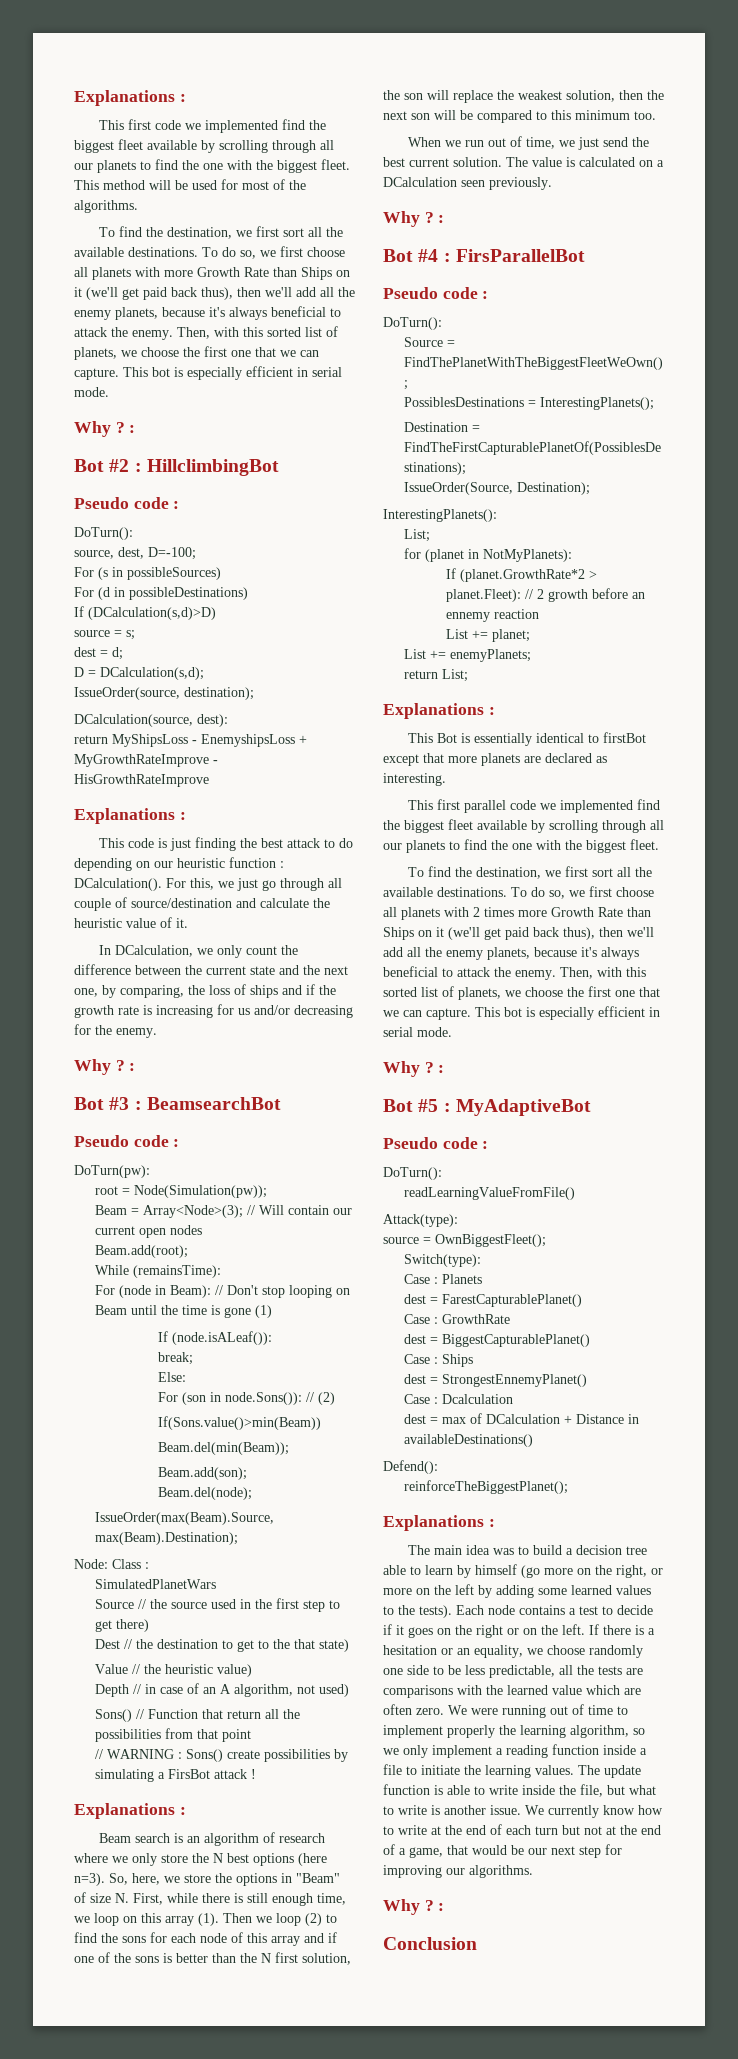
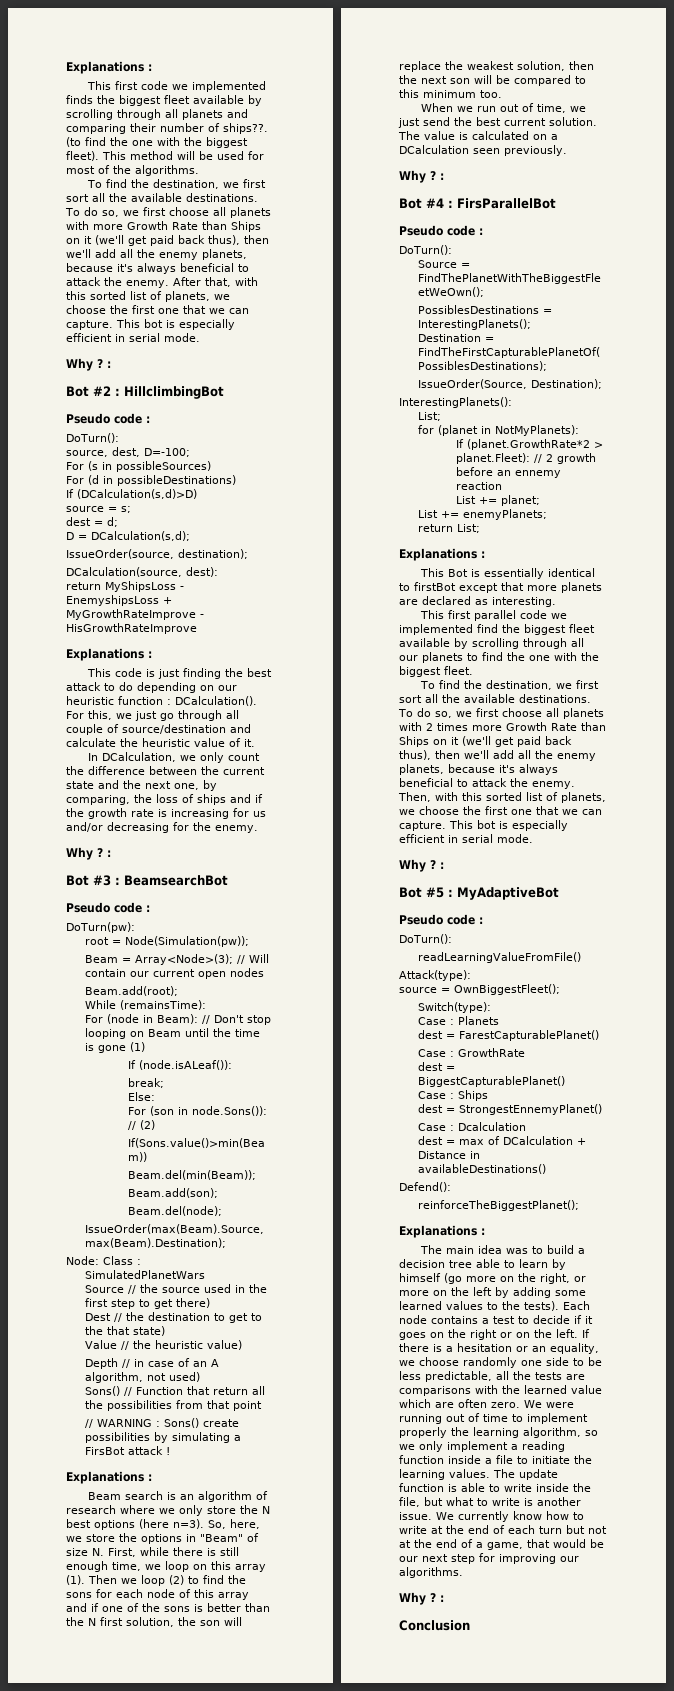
- This first code we implemented find the biggest fleet available by scrolling through all our planets to find the one with the biggest fleet.
+ This first code we implemented finds the biggest fleet available by scrolling through all planets and comparing their number of ships??. (to find the one with the biggest fleet).
- To do so, we first choose all planets with more Growth Rate than Ships on it (we'll get paid back thus), then we'll add all the enemy planets, because it's always beneficial to attack the enemy. Then, with this sorted list of planets, we choose the first one that we can capture.
+ To do so, we first choose all planets with more Growth Rate than Ships on it (we'll get paid back thus), then we'll add all the enemy planets, because it's always beneficial to attack the enemy. After that, with this sorted list of planets, we choose the first one that we can capture.

